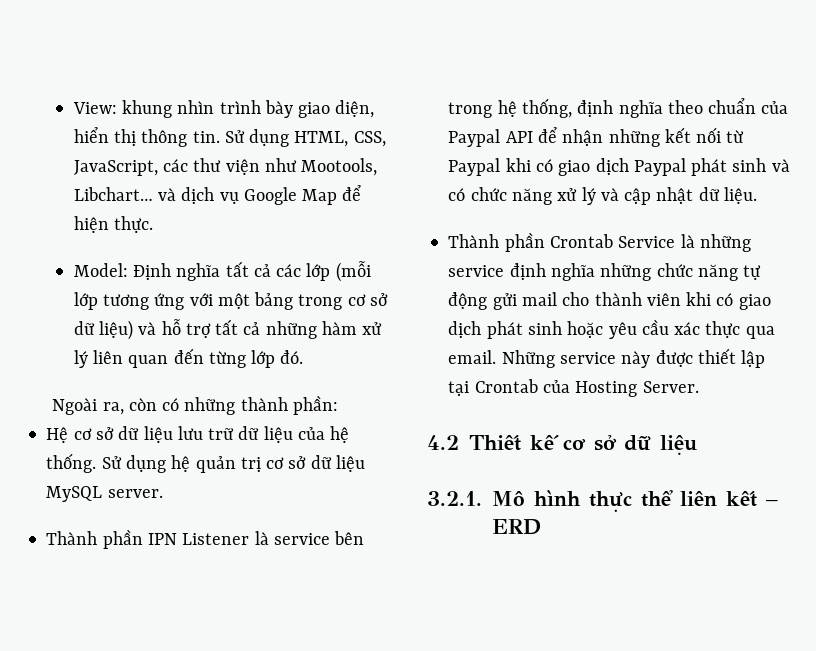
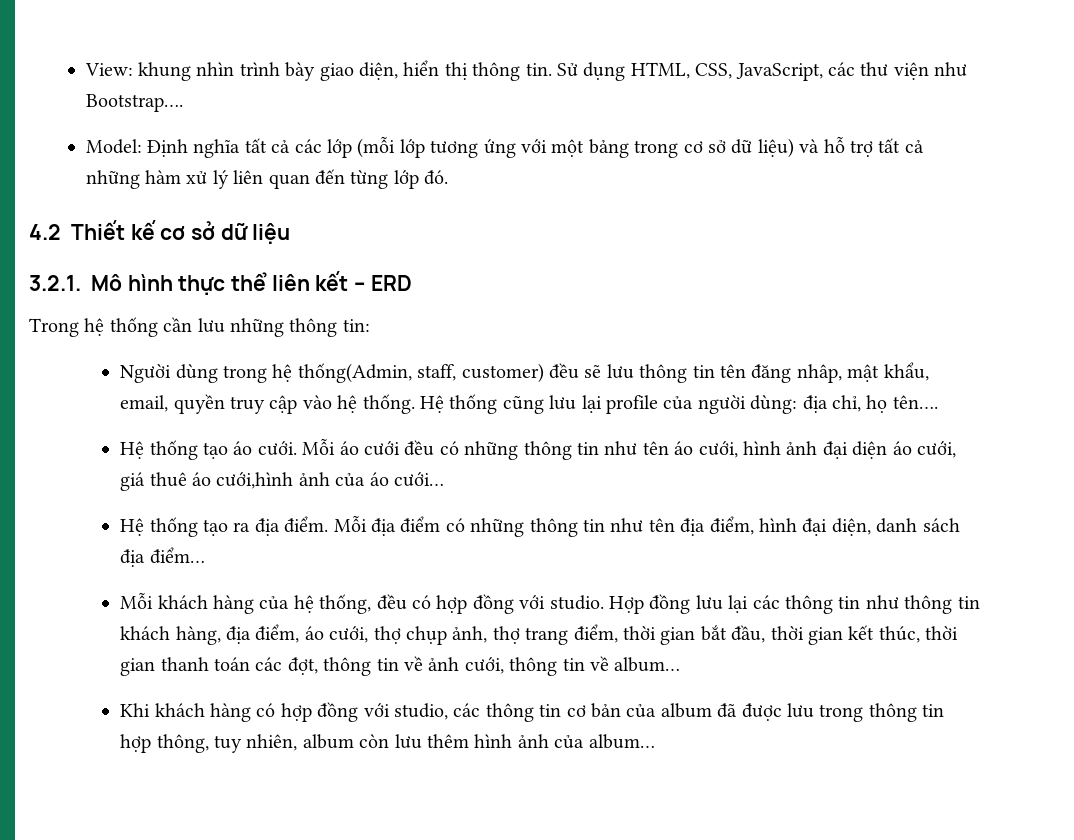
- Sử dụng HTML, CSS, JavaScript, các thư viện như Mootools, Libchart… và dịch vụ Google Map để hiện thực.
+ Sử dụng HTML, CSS, JavaScript, các thư viện như Bootstrap….
- Ngoài ra, còn có những thành phần:
- Hệ cơ sở dữ liệu lưu trữ dữ liệu của hệ thống. Sử dụng hệ quản trị cơ sở dữ liệu MySQL server.
- Thành phần IPN Listener là service bên trong hệ thống, định nghĩa theo chuẩn của Paypal API để nhận những kết nối từ Paypal khi có giao dịch Paypal phát sinh và có chức năng xử lý và cập nhật dữ liệu.
- Thành phần Crontab Service là những service định nghĩa những chức năng tự động gửi mail cho thành viên khi có giao dịch phát sinh hoặc yêu cầu xác thực qua email. Những service này được thiết lập tại Crontab của Hosting Server.
+ Trong hệ thống cần lưu những thông tin:
+ Người dùng trong hệ thống(Admin, staff, customer) đều sẽ lưu thông tin tên đăng nhâp, mật khẩu, email, quyền truy cập vào hệ thống. Hệ thống cũng lưu lại profile của người dùng: địa chỉ, họ tên….
+ Hệ thống tạo áo cưới. Mỗi áo cưới đều có những thông tin như tên áo cưới, hình ảnh đại diện áo cưới, giá thuê áo cưới,hình ảnh của áo cưới…
+ Hệ thống tạo ra địa điểm. Mỗi địa điểm có những thông tin như tên địa điểm, hình đại diện, danh sách địa điểm…
+ Mỗi khách hàng của hệ thống, đều có hợp đồng với studio. Hợp đồng lưu lại các thông tin như thông tin khách hàng, địa điểm, áo cưới, thợ chụp ảnh, thợ trang điểm, thời gian bắt đầu, thời gian kết thúc, thời gian thanh toán các đợt, thông tin về ảnh cưới, thông tin về album…
+ Khi khách hàng có hợp đồng với studio, các thông tin cơ bản của album đã được lưu trong thông tin hợp thông, tuy nhiên, album còn lưu thêm hình ảnh của album…

